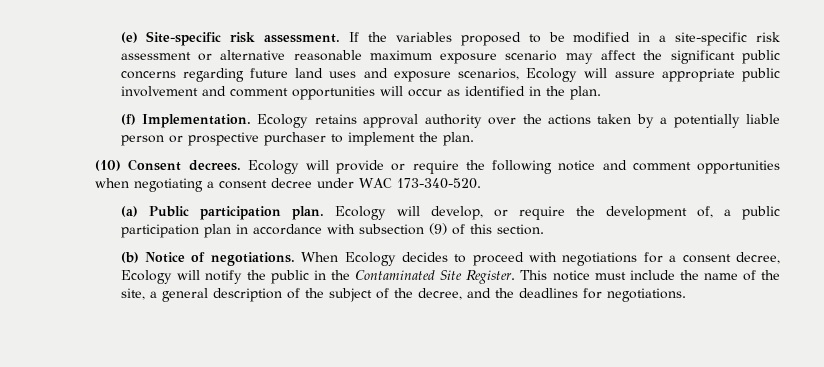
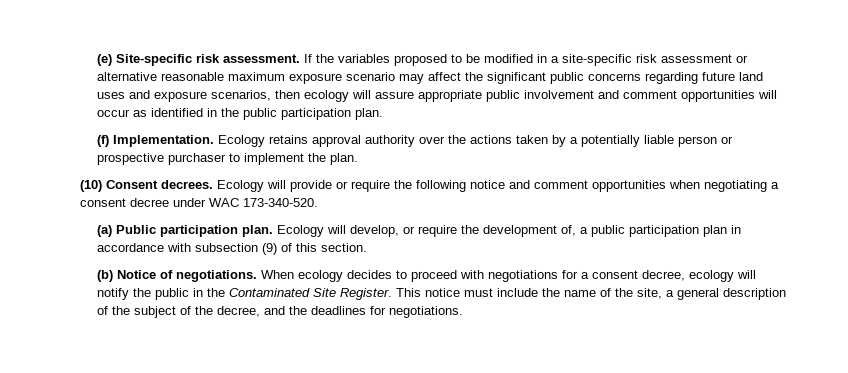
- If the variables proposed to be modified in a site-specific risk assessment or alternative reasonable maximum exposure scenario may affect the significant public concerns regarding future land uses and exposure scenarios, Ecology will assure appropriate public involvement and comment opportunities will occur as identified in the plan.
+ If the variables proposed to be modified in a site-specific risk assessment or alternative reasonable maximum exposure scenario may affect the significant public concerns regarding future land uses and exposure scenarios, then ecology will assure appropriate public involvement and comment opportunities will occur as identified in the public participation plan.
- When Ecology decides to proceed with negotiations for a consent decree, Ecology will notify the public in the Contaminated Site Register.
+ When ecology decides to proceed with negotiations for a consent decree, ecology will notify the public in the Contaminated Site Register.

